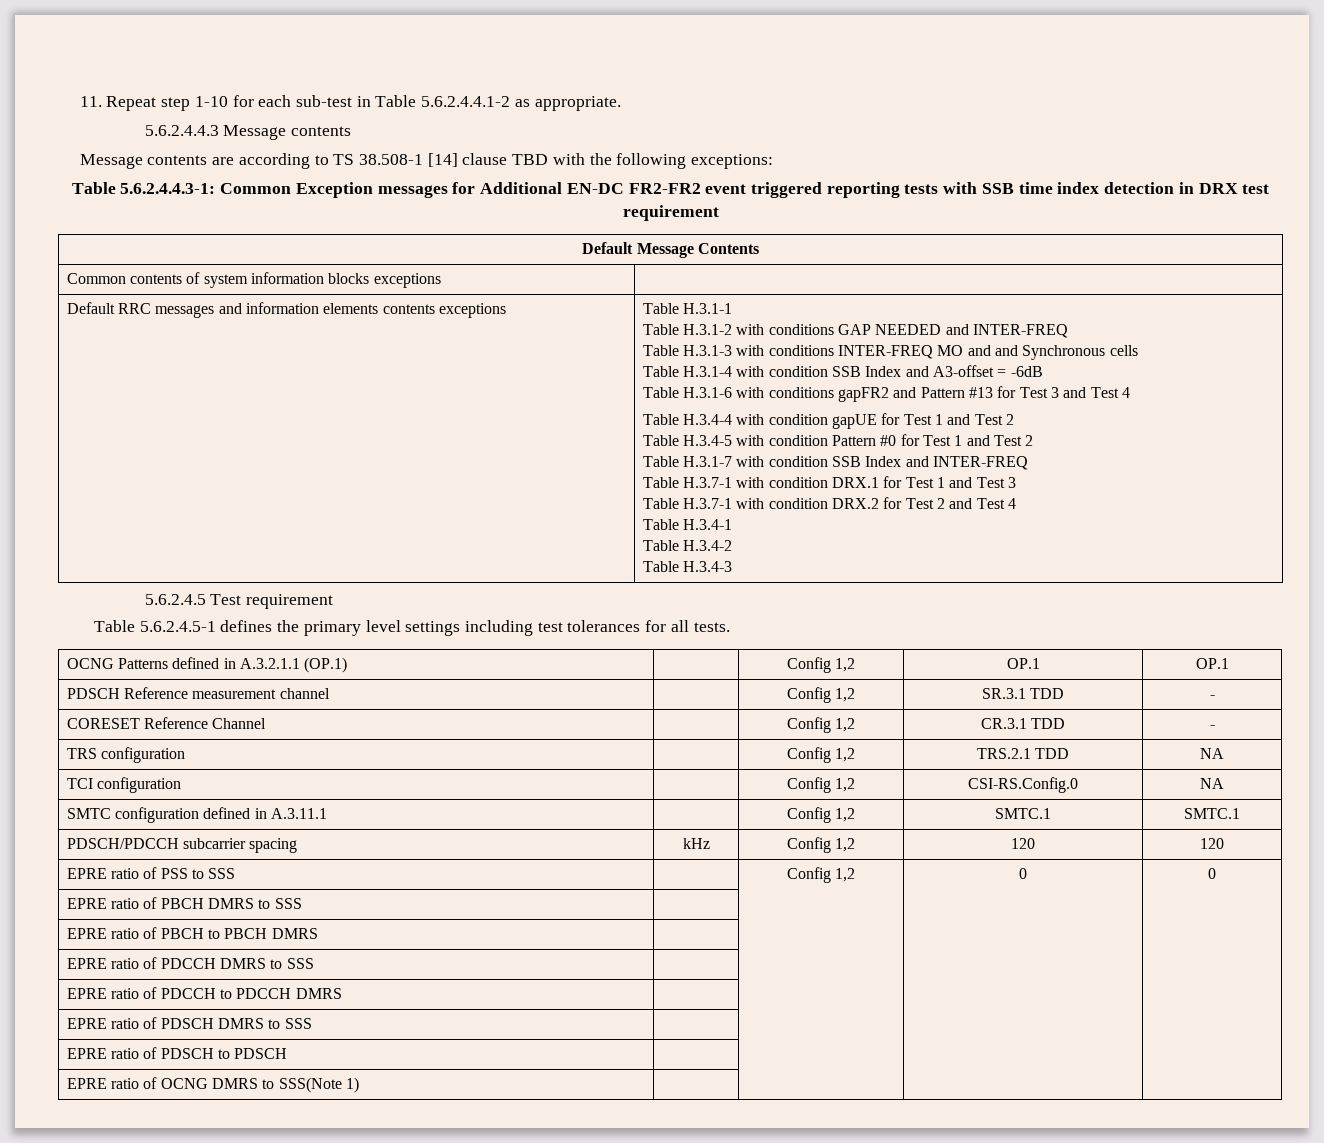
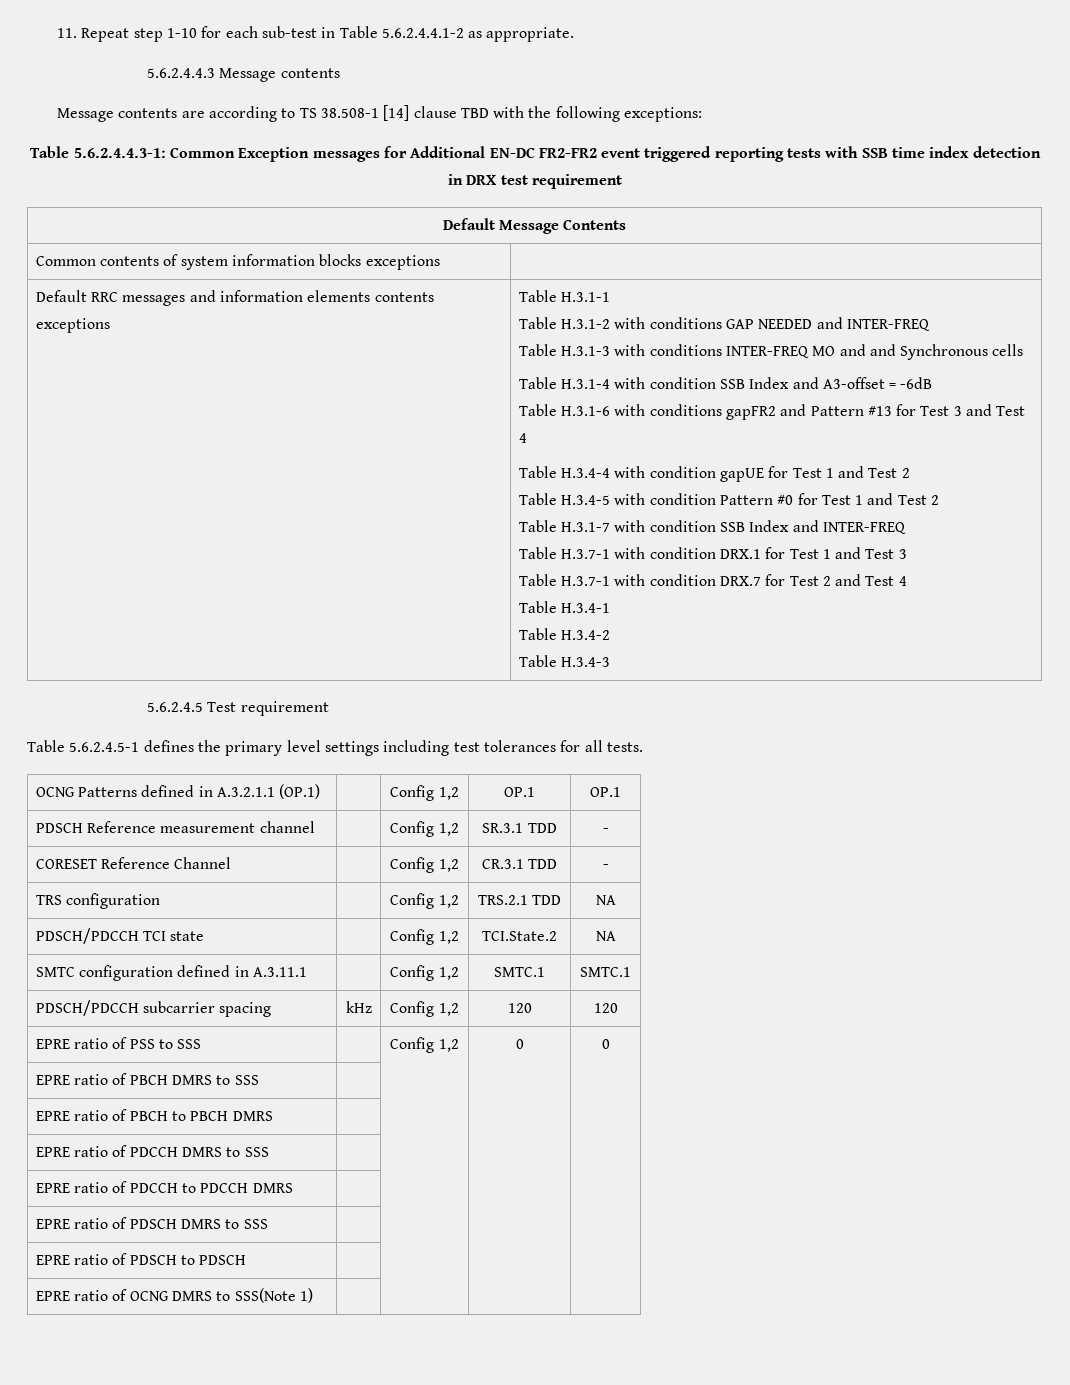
- Table H.3.7-1 with condition DRX.2 for Test 2 and Test 4
+ Table H.3.7-1 with condition DRX.7 for Test 2 and Test 4
- TCI configuration | | Config 1,2 | CSI-RS.Config.0 | NA
+ PDSCH/PDCCH TCI state | | Config 1,2 | TCI.State.2 | NA

